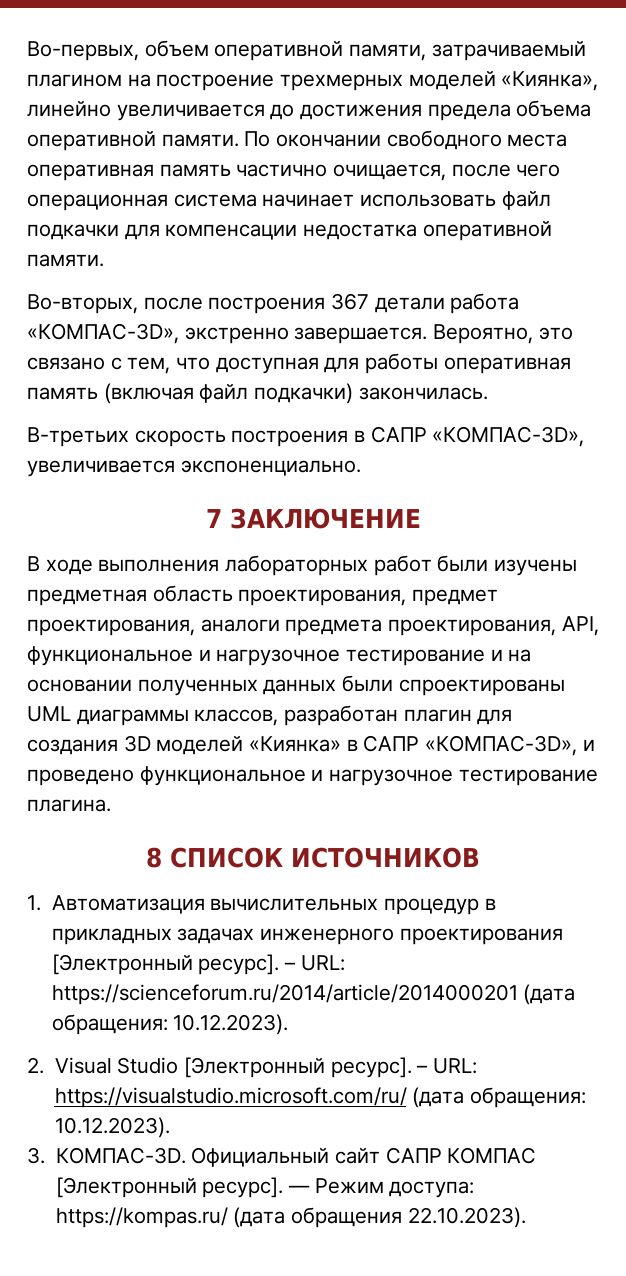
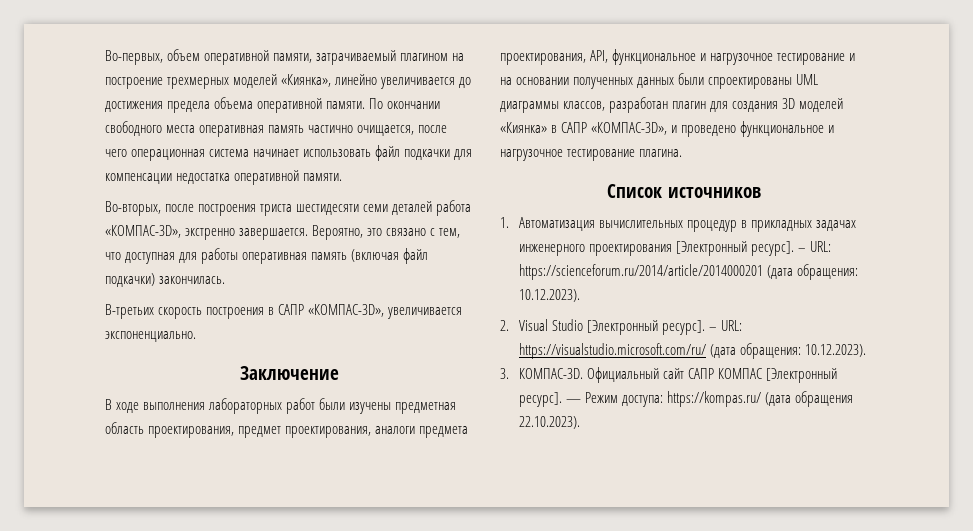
- Во-вторых, после построения 367 детали работа «КОМПАС-3D», экстренно завершается.
+ Во-вторых, после построения триста шестидесяти семи деталей работа «КОМПАС-3D», экстренно завершается.
- 7 ЗАКЛЮЧЕНИЕ
+ Заключение
- 8 СПИСОК ИСТОЧНИКОВ
+ Список источников

